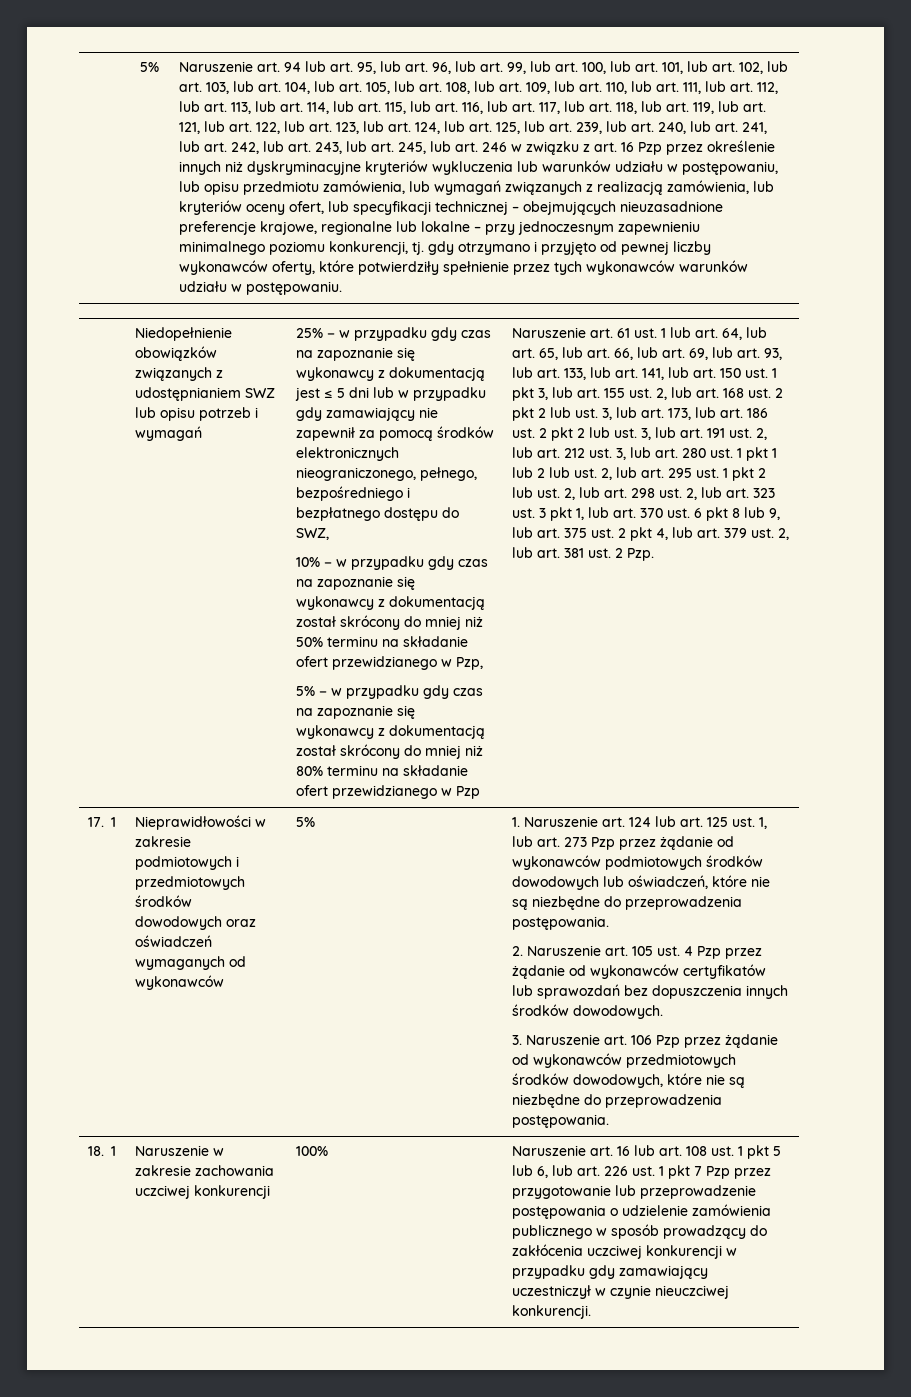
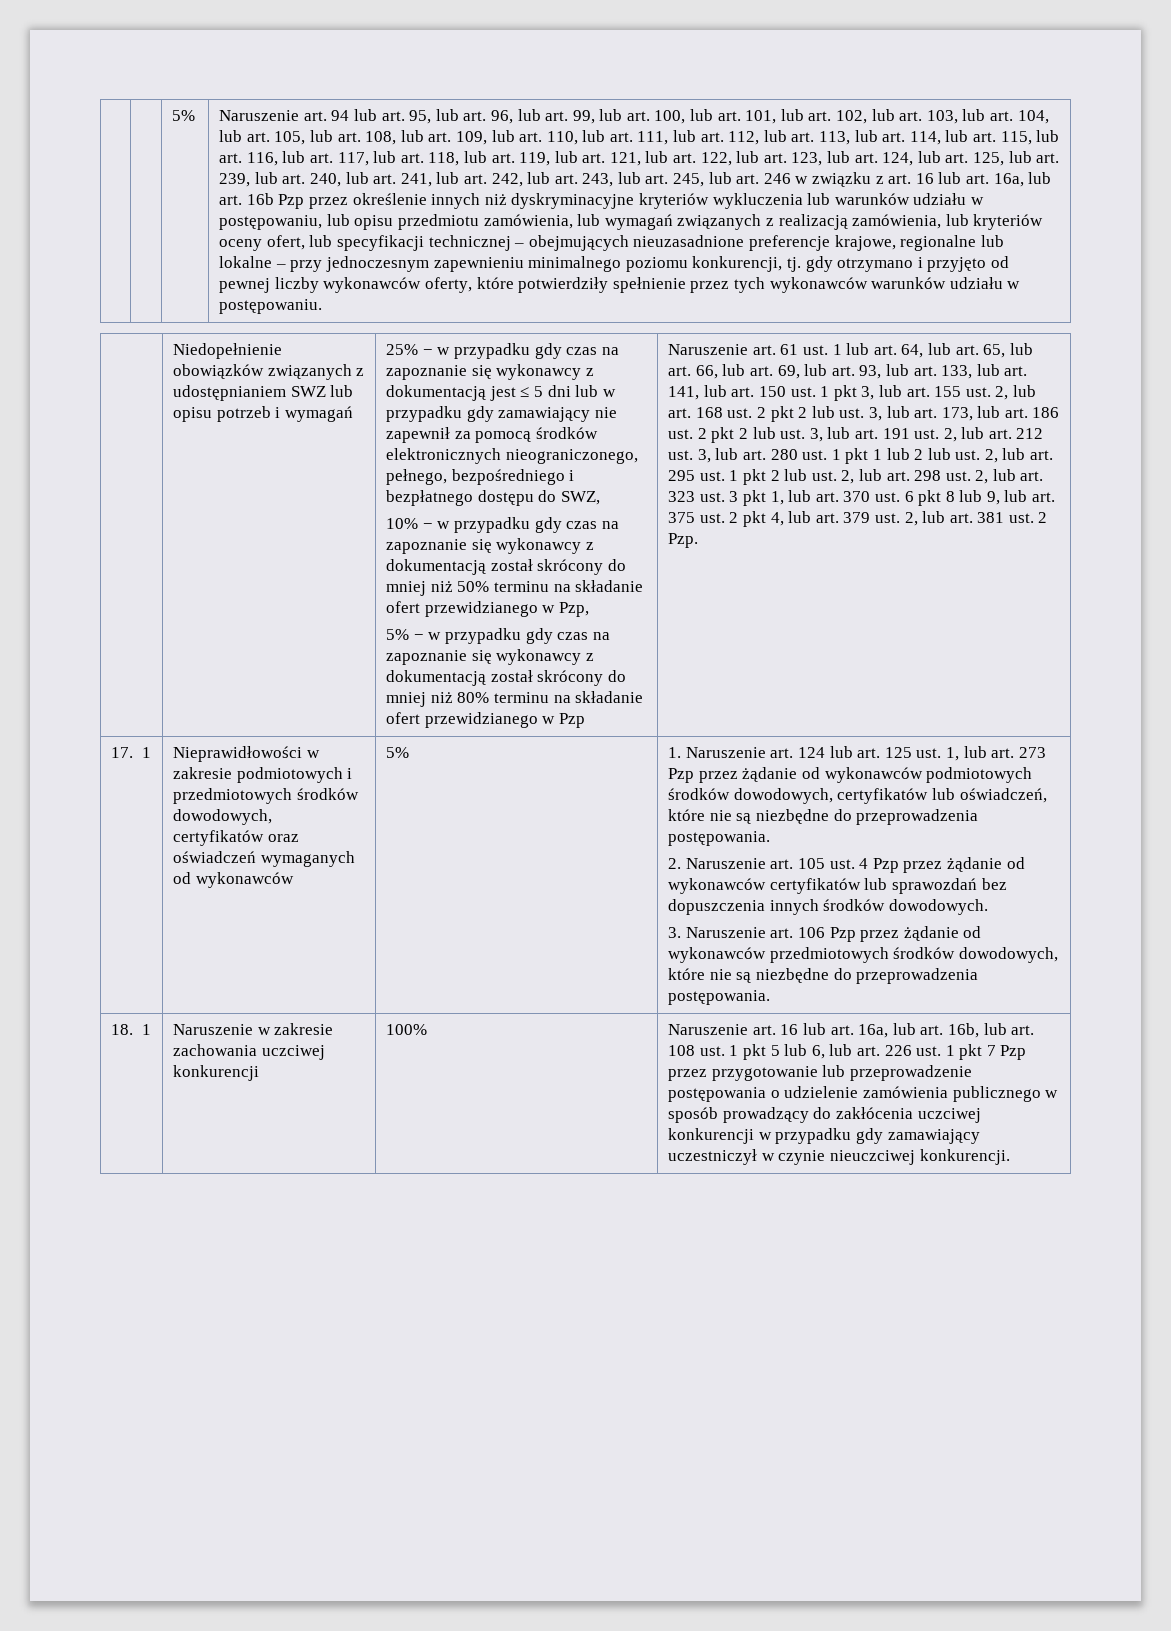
- Naruszenie art. 94 lub art. 95, lub art. 96, lub art. 99, lub art. 100, lub art. 101, lub art. 102, lub art. 103, lub art. 104, lub art. 105, lub art. 108, lub art. 109, lub art. 110, lub art. 111, lub art. 112, lub art. 113, lub art. 114, lub art. 115, lub art. 116, lub art. 117, lub art. 118, lub art. 119, lub art. 121, lub art. 122, lub art. 123, lub art. 124, lub art. 125, lub art. 239, lub art. 240, lub art. 241, lub art. 242, lub art. 243, lub art. 245, lub art. 246 w związku z art. 16 Pzp przez określenie innych niż dyskryminacyjne kryteriów wykluczenia lub warunków udziału w postępowaniu, lub opisu przedmiotu zamówienia, lub wymagań związanych z realizacją zamówienia, lub kryteriów oceny ofert, lub specyfikacji technicznej – obejmujących nieuzasadnione preferencje krajowe, regionalne lub lokalne – przy jednoczesnym zapewnieniu minimalnego poziomu konkurencji, tj. gdy otrzymano i przyjęto od pewnej liczby wykonawców oferty, które potwierdziły spełnienie przez tych wykonawców warunków udziału w postępowaniu.
+ Naruszenie art. 94 lub art. 95, lub art. 96, lub art. 99, lub art. 100, lub art. 101, lub art. 102, lub art. 103, lub art. 104, lub art. 105, lub art. 108, lub art. 109, lub art. 110, lub art. 111, lub art. 112, lub art. 113, lub art. 114, lub art. 115, lub art. 116, lub art. 117, lub art. 118, lub art. 119, lub art. 121, lub art. 122, lub art. 123, lub art. 124, lub art. 125, lub art. 239, lub art. 240, lub art. 241, lub art. 242, lub art. 243, lub art. 245, lub art. 246 w związku z art. 16 lub art. 16a, lub art. 16b Pzp przez określenie innych niż dyskryminacyjne kryteriów wykluczenia lub warunków udziału w postępowaniu, lub opisu przedmiotu zamówienia, lub wymagań związanych z realizacją zamówienia, lub kryteriów oceny ofert, lub specyfikacji technicznej – obejmujących nieuzasadnione preferencje krajowe, regionalne lub lokalne – przy jednoczesnym zapewnieniu minimalnego poziomu konkurencji, tj. gdy otrzymano i przyjęto od pewnej liczby wykonawców oferty, które potwierdziły spełnienie przez tych wykonawców warunków udziału w postępowaniu.
- Nieprawidłowości w zakresie podmiotowych i przedmiotowych środków dowodowych oraz oświadczeń wymaganych od wykonawców
+ Nieprawidłowości w zakresie podmiotowych i przedmiotowych środków dowodowych, certyfikatów oraz oświadczeń wymaganych od wykonawców
- 1. Naruszenie art. 124 lub art. 125 ust. 1, lub art. 273 Pzp przez żądanie od wykonawców podmiotowych środków dowodowych lub oświadczeń, które nie są niezbędne do przeprowadzenia postępowania.
+ 1. Naruszenie art. 124 lub art. 125 ust. 1, lub art. 273 Pzp przez żądanie od wykonawców podmiotowych środków dowodowych, certyfikatów lub oświadczeń, które nie są niezbędne do przeprowadzenia postępowania.
- Naruszenie art. 16 lub art. 108 ust. 1 pkt 5 lub 6, lub art. 226 ust. 1 pkt 7 Pzp przez przygotowanie lub przeprowadzenie postępowania o udzielenie zamówienia publicznego w sposób prowadzący do zakłócenia uczciwej konkurencji w przypadku gdy zamawiający uczestniczył w czynie nieuczciwej konkurencji.
+ Naruszenie art. 16 lub art. 16a, lub art. 16b, lub art. 108 ust. 1 pkt 5 lub 6, lub art. 226 ust. 1 pkt 7 Pzp przez przygotowanie lub przeprowadzenie postępowania o udzielenie zamówienia publicznego w sposób prowadzący do zakłócenia uczciwej konkurencji w przypadku gdy zamawiający uczestniczył w czynie nieuczciwej konkurencji.

